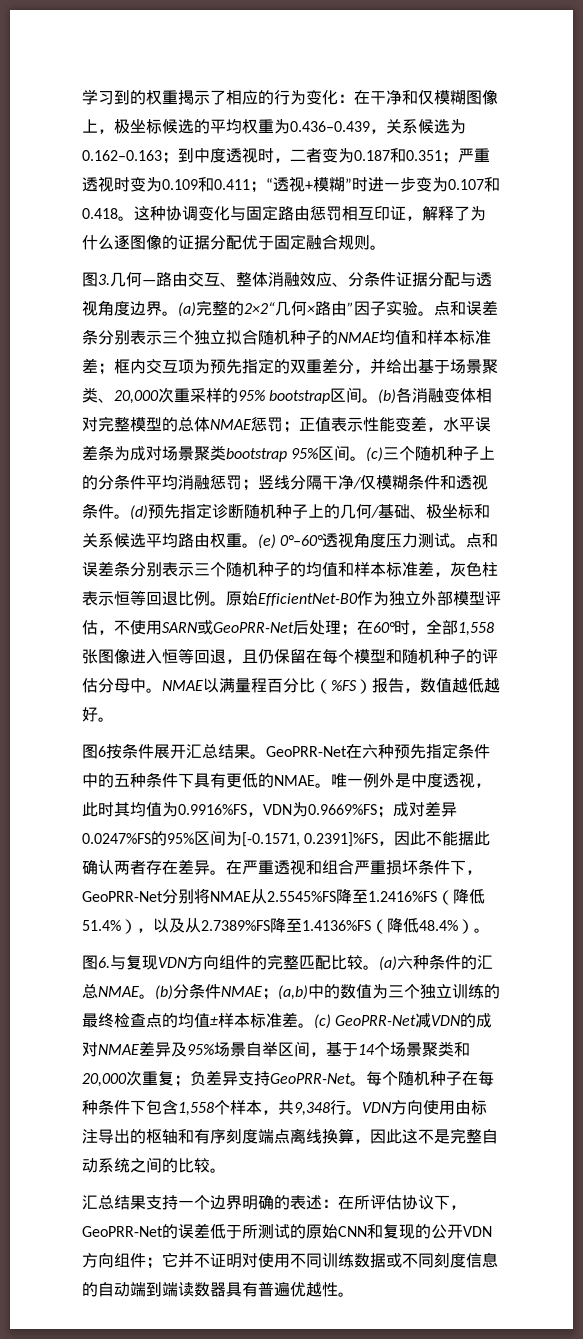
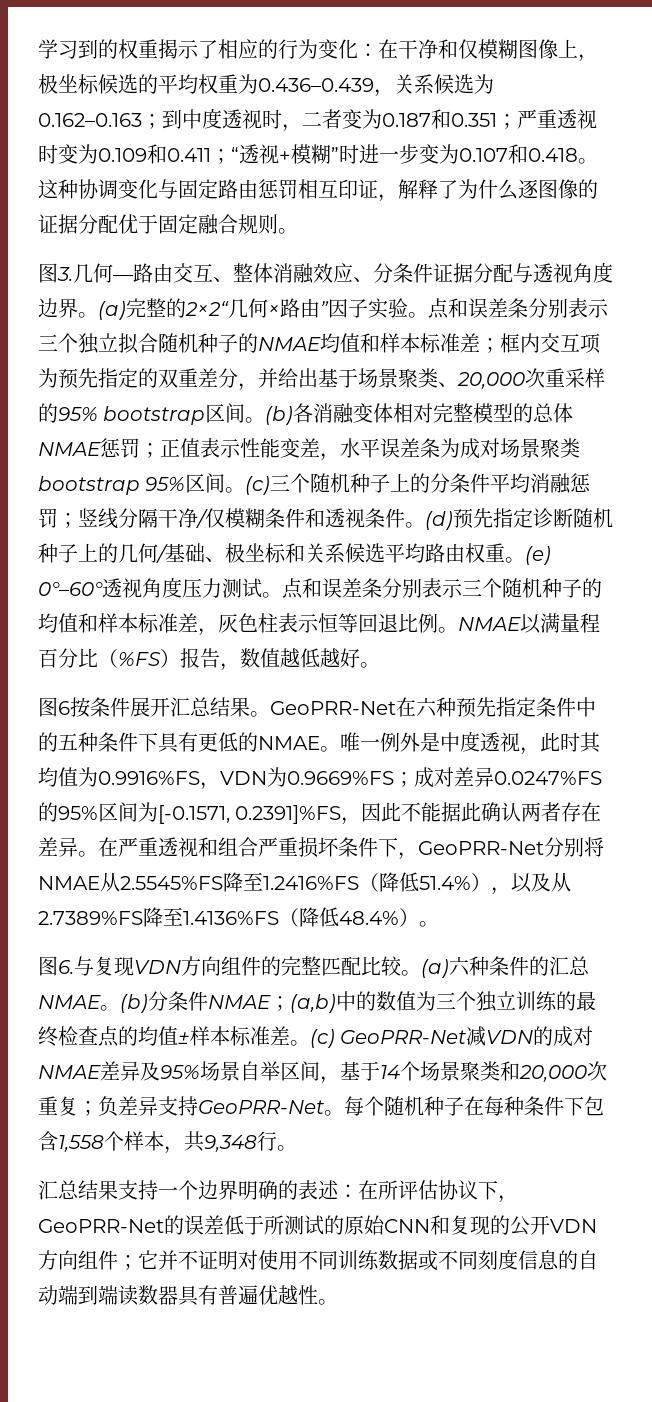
- 原始EfficientNet-B0作为独立外部模型评估，不使用SARN或GeoPRR-Net后处理；在60°时，全部1,558张图像进入恒等回退，且仍保留在每个模型和随机种子的评估分母中。
- VDN方向使用由标注导出的枢轴和有序刻度端点离线换算，因此这不是完整自动系统之间的比较。

